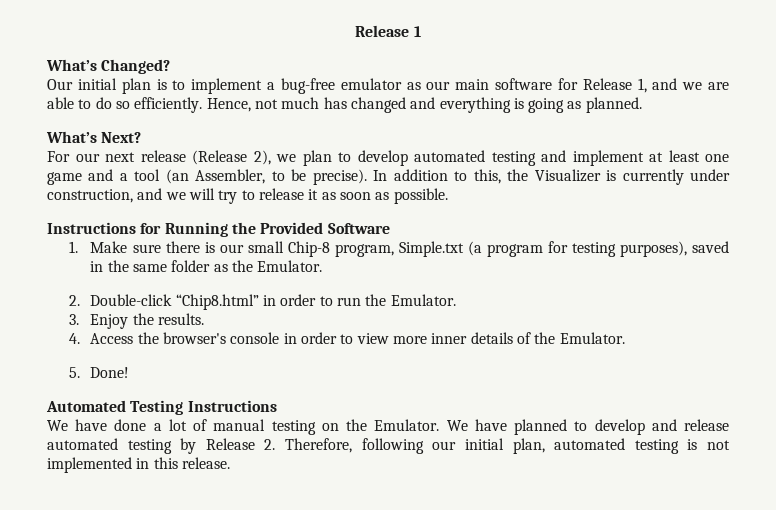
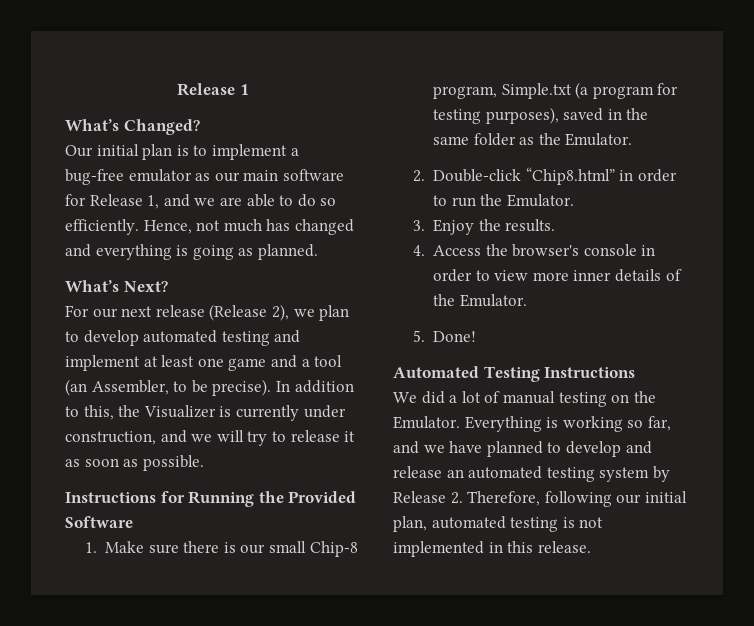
- We have done a lot of manual testing on the Emulator.
+ We did a lot of manual testing on the Emulator.
- We have planned to develop and release automated testing by Release 2. Therefore, following our initial plan, automated testing is not implemented in this release.
+ Everything is working so far, and we have planned to develop and release an automated testing system by Release 2. Therefore, following our initial plan, automated testing is not implemented in this release.

